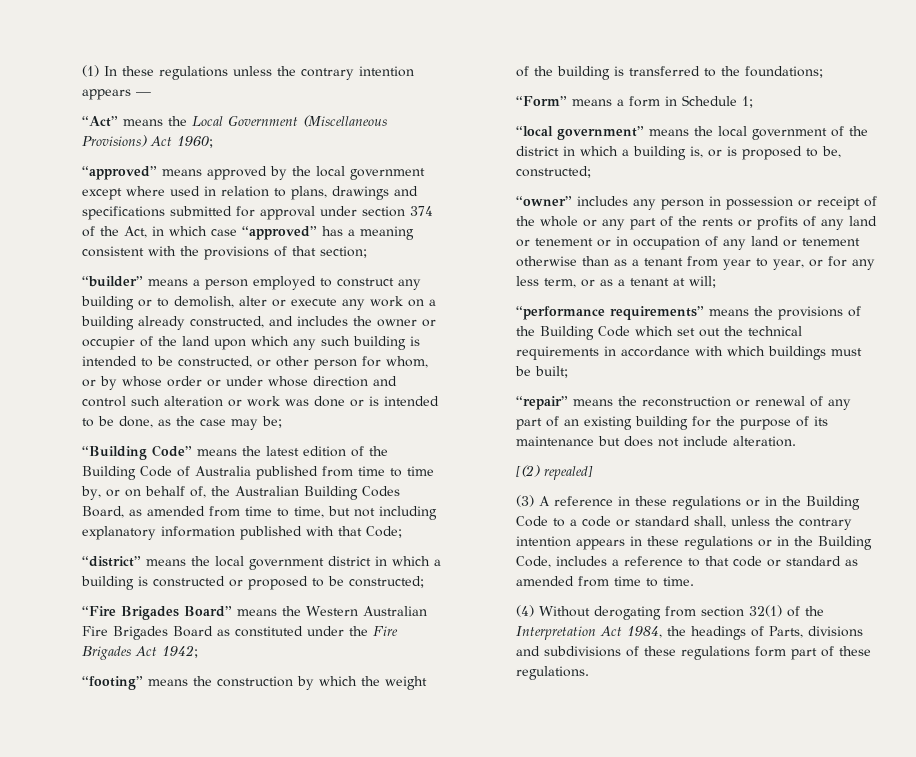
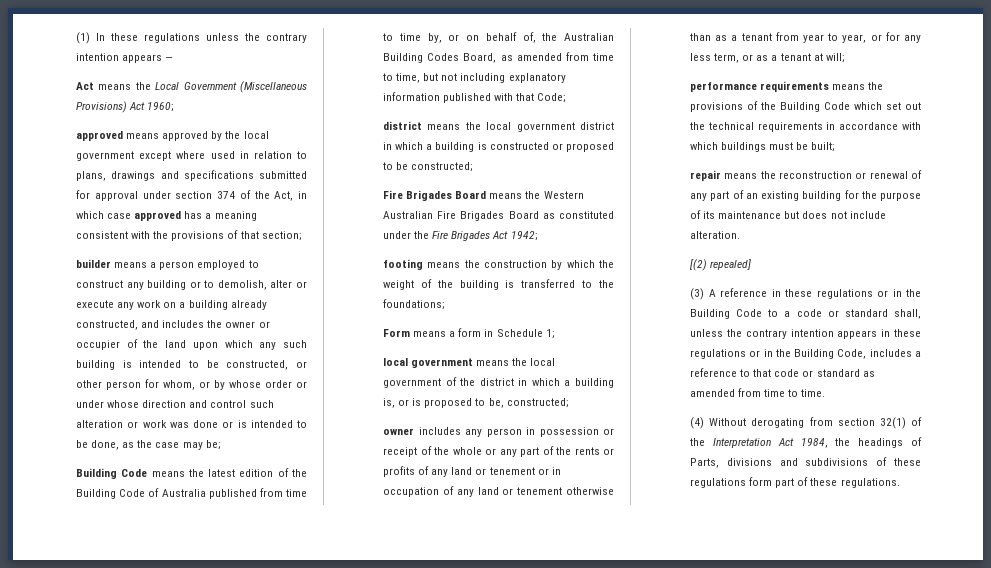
- “Act” means the Local Government (Miscellaneous Provisions) Act 1960;
+ Act means the Local Government (Miscellaneous Provisions) Act 1960;
- “approved” means approved by the local government except where used in relation to plans, drawings and specifications submitted for approval under section 374 of the Act, in which case “approved” has a meaning consistent with the provisions of that section;
+ approved means approved by the local government except where used in relation to plans, drawings and specifications submitted for approval under section 374 of the Act, in which case approved has a meaning consistent with the provisions of that section;
- “builder” means a person employed to construct any building or to demolish, alter or execute any work on a building already constructed, and includes the owner or occupier of the land upon which any such building is intended to be constructed, or other person for whom, or by whose order or under whose direction and control such alteration or work was done or is intended to be done, as the case may be;
+ builder means a person employed to construct any building or to demolish, alter or execute any work on a building already constructed, and includes the owner or occupier of the land upon which any such building is intended to be constructed, or other person for whom, or by whose order or under whose direction and control such alteration or work was done or is intended to be done, as the case may be;
- “Building Code” means the latest edition of the Building Code of Australia published from time to time by, or on behalf of, the Australian Building Codes Board, as amended from time to time, but not including explanatory information published with that Code;
+ Building Code means the latest edition of the Building Code of Australia published from time to time by, or on behalf of, the Australian Building Codes Board, as amended from time to time, but not including explanatory information published with that Code;
- “district” means the local government district in which a building is constructed or proposed to be constructed;
+ district means the local government district in which a building is constructed or proposed to be constructed;
- “Fire Brigades Board” means the Western Australian Fire Brigades Board as constituted under the Fire Brigades Act 1942;
+ Fire Brigades Board means the Western Australian Fire Brigades Board as constituted under the Fire Brigades Act 1942;
- “footing” means the construction by which the weight of the building is transferred to the foundations;
+ footing means the construction by which the weight of the building is transferred to the foundations;
- “Form” means a form in Schedule 1;
+ Form means a form in Schedule 1;
- “local government” means the local government of the district in which a building is, or is proposed to be, constructed;
+ local government means the local government of the district in which a building is, or is proposed to be, constructed;
- “owner” includes any person in possession or receipt of the whole or any part of the rents or profits of any land or tenement or in occupation of any land or tenement otherwise than as a tenant from year to year, or for any less term, or as a tenant at will;
+ owner includes any person in possession or receipt of the whole or any part of the rents or profits of any land or tenement or in occupation of any land or tenement otherwise than as a tenant from year to year, or for any less term, or as a tenant at will;
- “performance requirements” means the provisions of the Building Code which set out the technical requirements in accordance with which buildings must be built;
+ performance requirements means the provisions of the Building Code which set out the technical requirements in accordance with which buildings must be built;
- “repair” means the reconstruction or renewal of any part of an existing building for the purpose of its maintenance but does not include alteration.
+ repair means the reconstruction or renewal of any part of an existing building for the purpose of its maintenance but does not include alteration.

